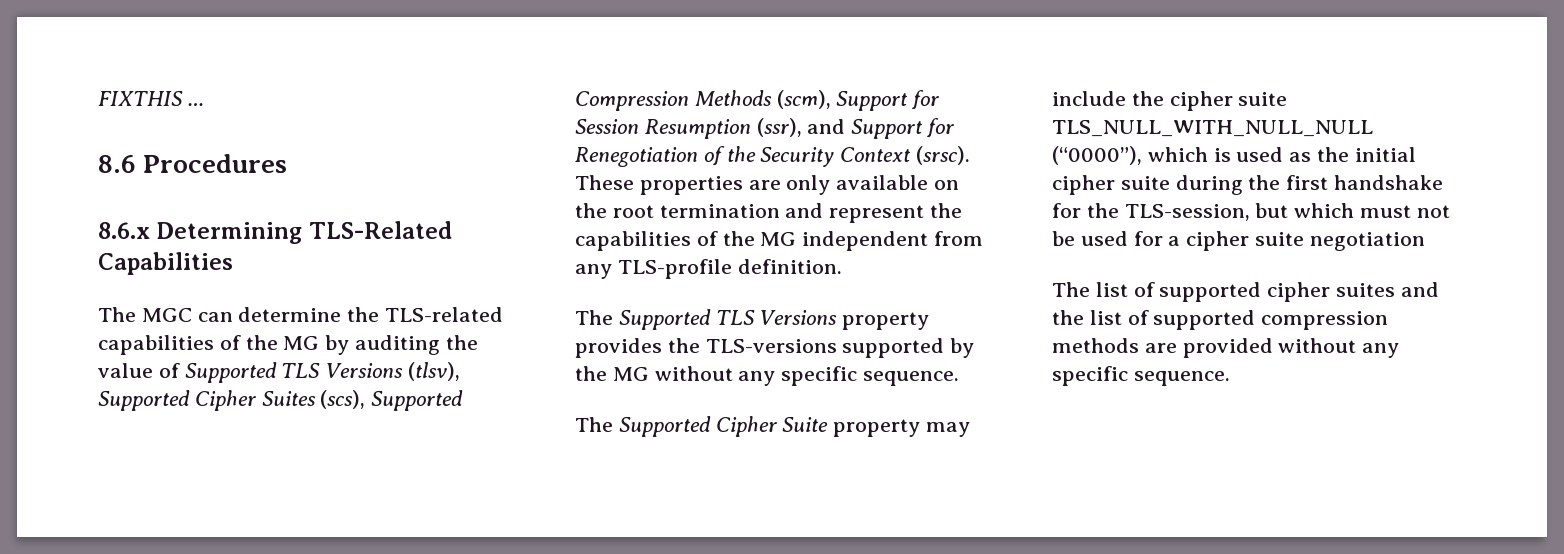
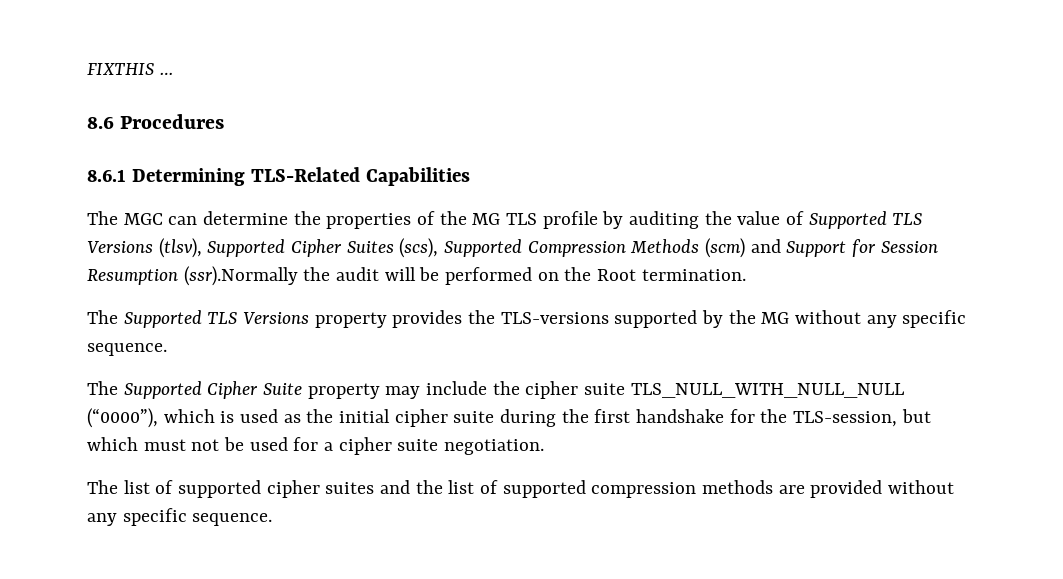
- 8.6.x Determining TLS-Related Capabilities
+ 8.6.1 Determining TLS-Related Capabilities
- The MGC can determine the TLS-related capabilities of the MG by auditing the value of Supported TLS Versions (tlsv), Supported Cipher Suites (scs), Supported Compression Methods (scm), Support for Session Resumption (ssr), and Support for Renegotiation of the Security Context (srsc). These properties are only available on the root termination and represent the capabilities of the MG independent from any TLS-profile definition.
+ The MGC can determine the properties of the MG TLS profile by auditing the value of Supported TLS Versions (tlsv), Supported Cipher Suites (scs), Supported Compression Methods (scm) and Support for Session Resumption (ssr).Normally the audit will be performed on the Root termination.
- The Supported Cipher Suite property may include the cipher suite TLS_NULL_WITH_NULL_NULL (“0000”), which is used as the initial cipher suite during the first handshake for the TLS-session, but which must not be used for a cipher suite negotiation
+ The Supported Cipher Suite property may include the cipher suite TLS_NULL_WITH_NULL_NULL (“0000”), which is used as the initial cipher suite during the first handshake for the TLS-session, but which must not be used for a cipher suite negotiation.

